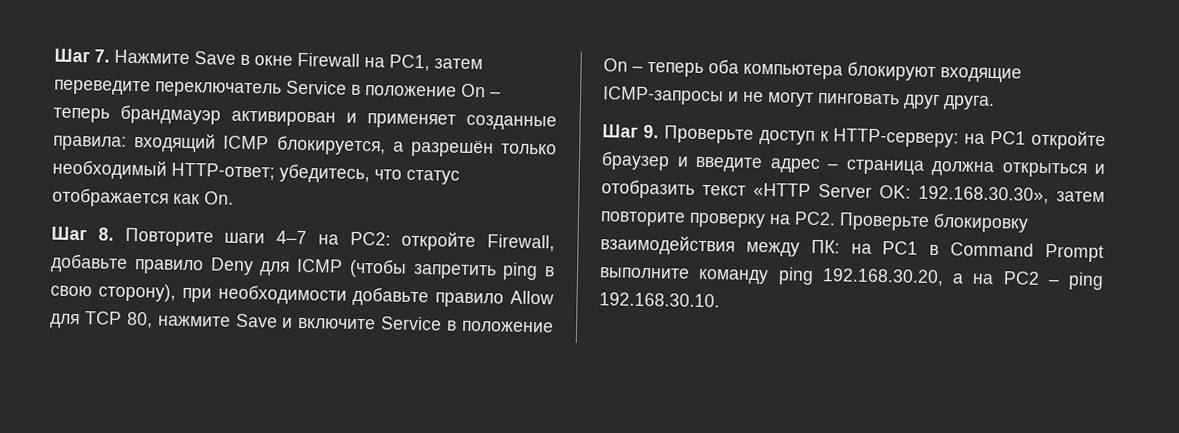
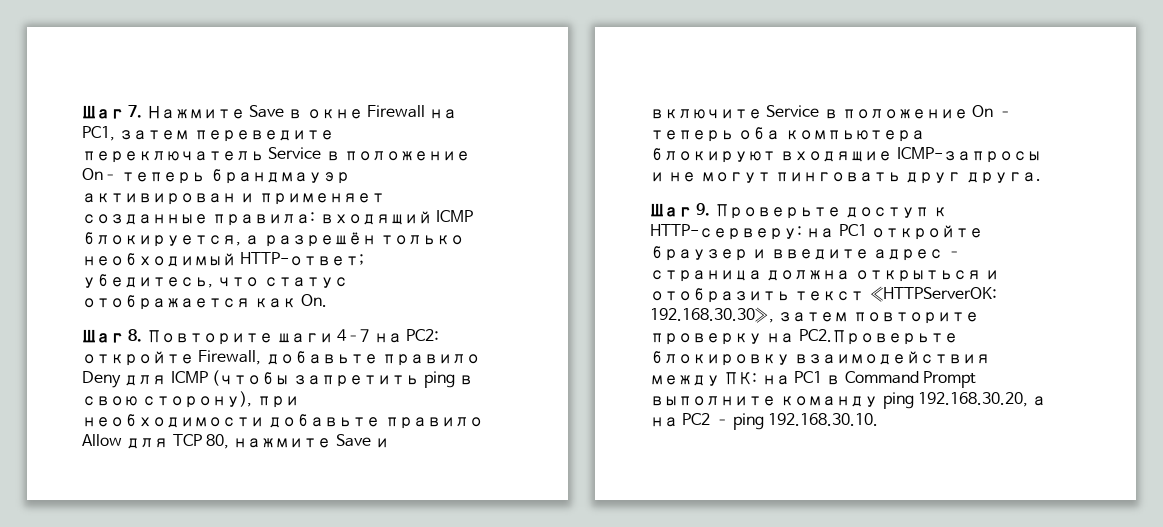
- Шаг 7. Нажмите Save в окне Firewall на PC1, затем переведите переключатель Service в положение On – теперь брандмауэр активирован и применяет созданные правила: входящий ICMP блокируется, а разрешён только необходимый HTTP-ответ; убедитесь, что статус отображается как On.
+ Шаг 7. Нажмите Save в окне Firewall на PC1, затем переведите переключатель Service в положение On– теперь брандмауэр активирован и применяет созданные правила: входящий ICMP блокируется, а разрешён только необходимый HTTP-ответ; убедитесь, что статус отображается как On.
- Шаг 9. Проверьте доступ к HTTP-серверу: на PC1 откройте браузер и введите адрес – страница должна открыться и отобразить текст «HTTP Server OK: 192.168.30.30», затем повторите проверку на PC2. Проверьте блокировку взаимодействия между ПК: на PC1 в Command Prompt выполните команду ping 192.168.30.20, а на PC2 – ping 192.168.30.10.
+ Шаг 9. Проверьте доступ к HTTP-серверу: на PC1 откройте браузер и введите адрес – страница должна открыться и отобразить текст «HTTPServerOK: 192.168.30.30», затем повторите проверку на PC2.Проверьте блокировку взаимодействия между ПК: на PC1 в Command Prompt выполните команду ping 192.168.30.20, а на PC2 – ping 192.168.30.10.

